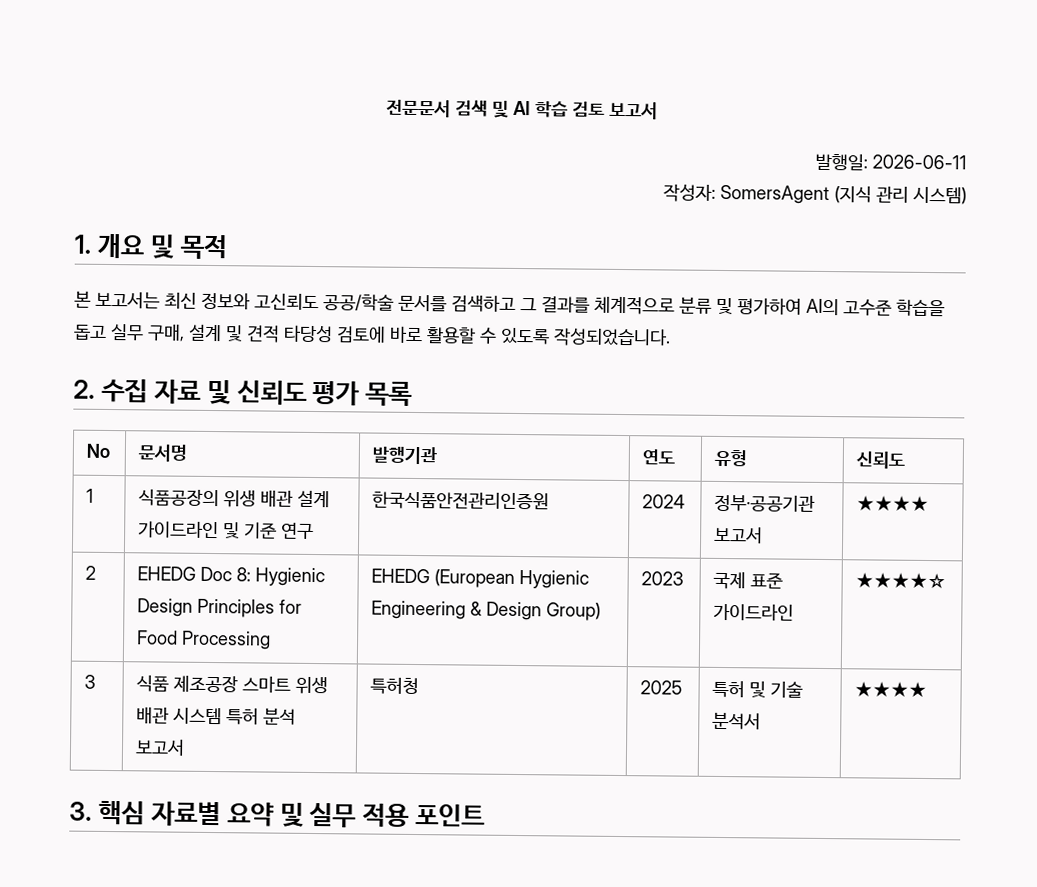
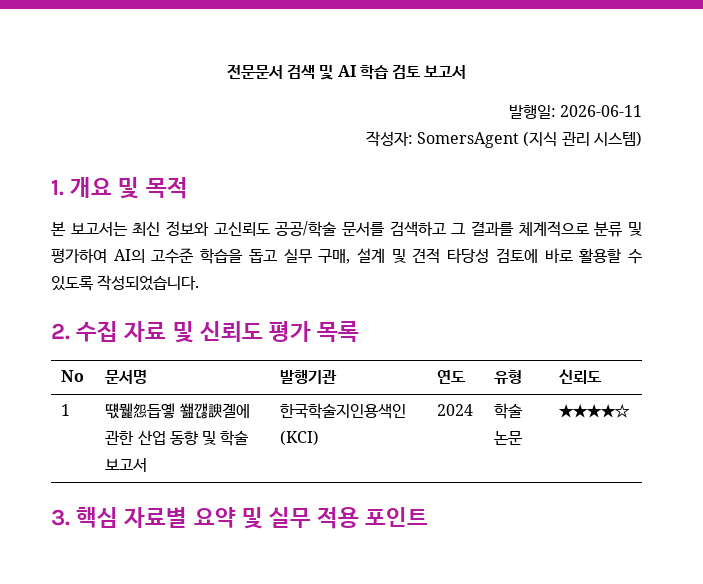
- 1 | 식품공장의 위생 배관 설계 가이드라인 및 기준 연구 | 한국식품안전관리인증원 | 2024 | 정부·공공기관 보고서 | ★★★★
- 2 | EHEDG Doc 8: Hygienic Design Principles for Food Processing | EHEDG (European Hygienic Engineering & Design Group) | 2023 | 국제 표준 가이드라인 | ★★★★☆
- 3 | 식품 제조공장 스마트 위생 배관 시스템 특허 분석 보고서 | 특허청 | 2025 | 특허 및 기술 분석서 | ★★★★
+ 1 | 떇뭹怨듭옣 쐞깮諛곌에 관한 산업 동향 및 학술 보고서 | 한국학술지인용색인 (KCI) | 2024 | 학술 논문 | ★★★★☆

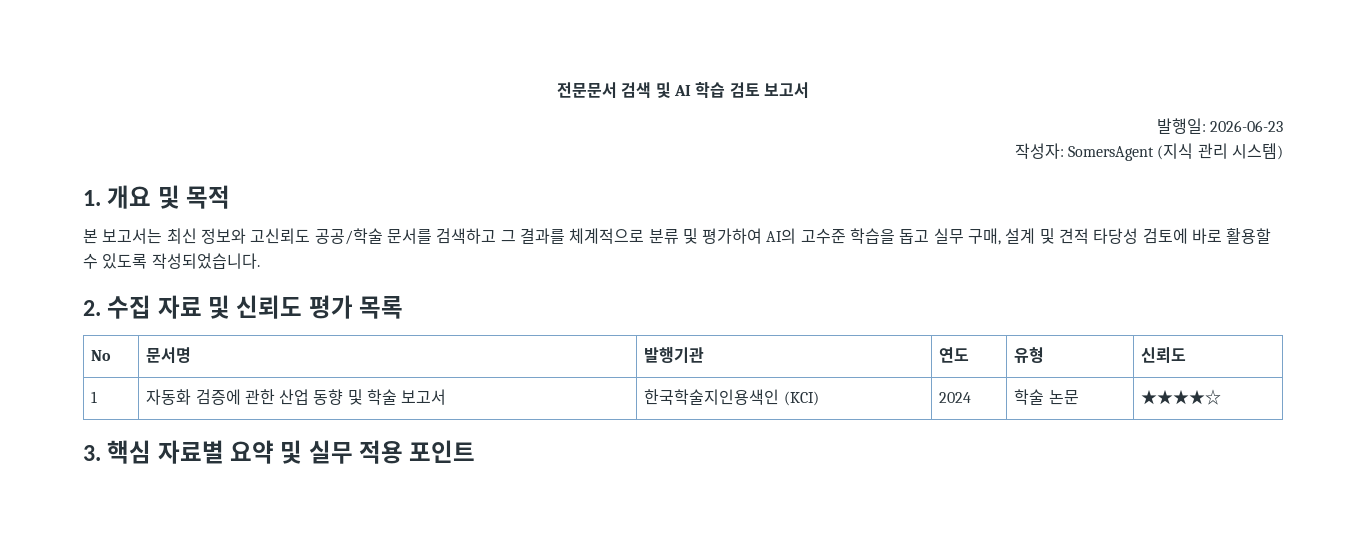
- 발행일: 2026-06-11
+ 발행일: 2026-06-23
- 1 | 떇뭹怨듭옣 쐞깮諛곌에 관한 산업 동향 및 학술 보고서 | 한국학술지인용색인 (KCI) | 2024 | 학술 논문 | ★★★★☆
+ 1 | 자동화 검증에 관한 산업 동향 및 학술 보고서 | 한국학술지인용색인 (KCI) | 2024 | 학술 논문 | ★★★★☆

